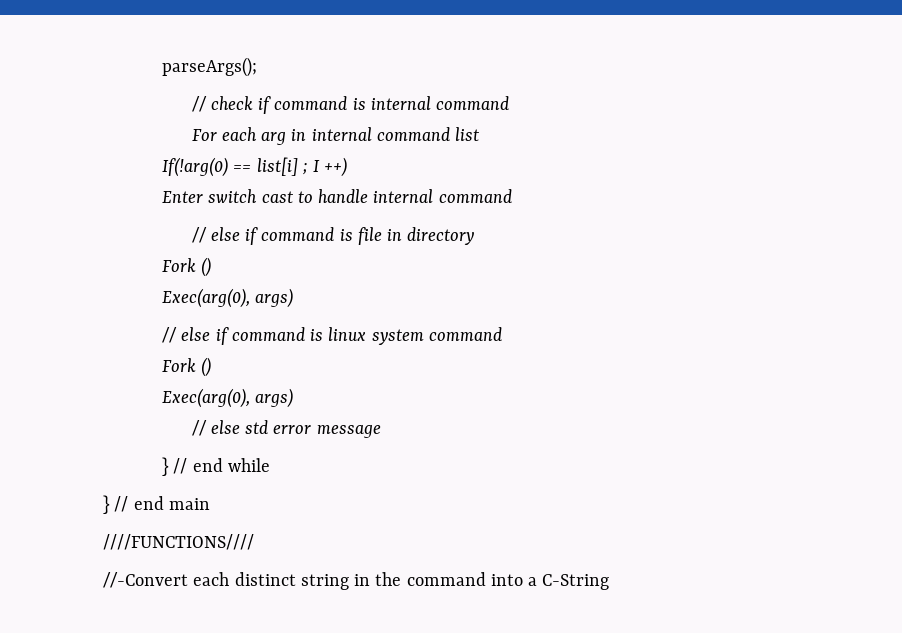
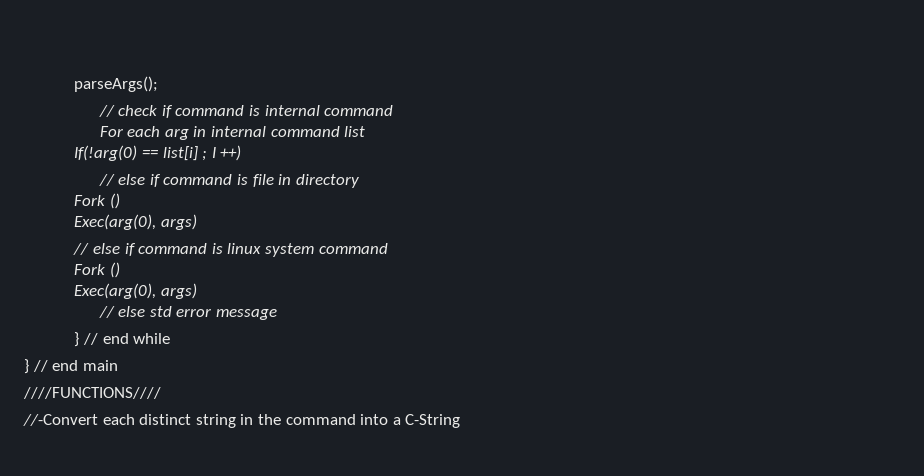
- Enter switch cast to handle internal command

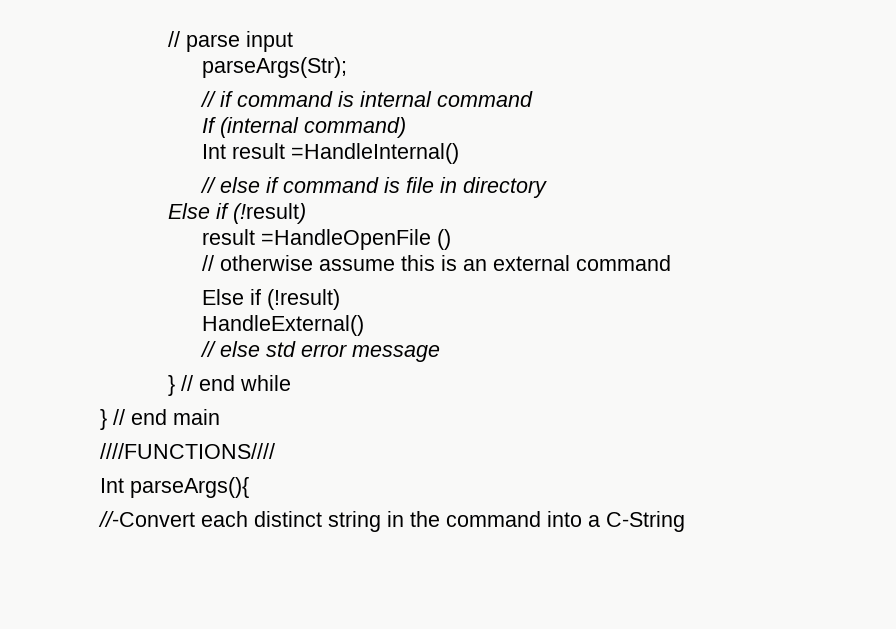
- parseArgs();
- // check if command is internal command
+ // parse input
+ parseArgs(Str);
+ // if command is internal command
- For each arg in internal command list
- If(!arg(0) == list[i] ; I ++)
+ If (internal command)
+ Int result =HandleInternal()
  // else if command is file in directory
- Fork ()
- Exec(arg(0), args)
- // else if command is linux system command
- Fork ()
- Exec(arg(0), args)
+ Else if (!result)
+ result =HandleOpenFile ()
+ // otherwise assume this is an external command
+ Else if (!result)
+ HandleExternal()
+ Int parseArgs(){

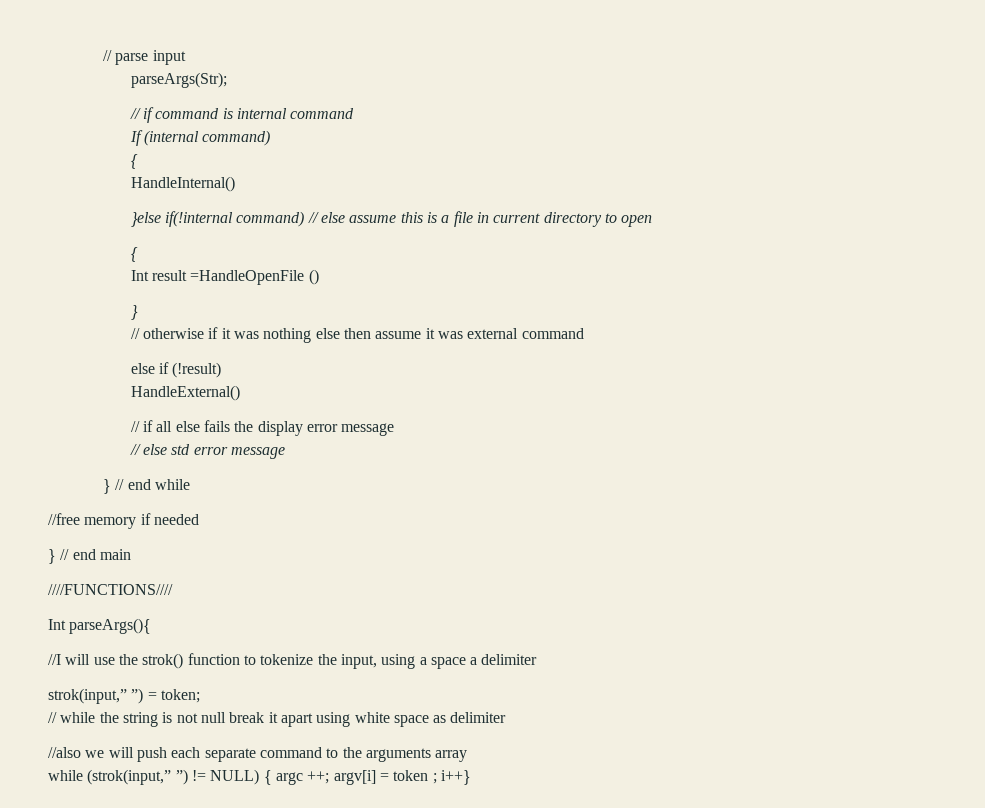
  If (internal command)
- Int result =HandleInternal()
- // else if command is file in directory
- Else if (!result)
- result =HandleOpenFile ()
+ {
+ HandleInternal()
+ }else if(!internal command) // else assume this is a file in current directory to open
+ {
+ Int result =HandleOpenFile ()
+ }
- // otherwise assume this is an external command
- Else if (!result)
+ // otherwise if it was nothing else then assume it was external command
+ else if (!result)
+ // if all else fails the display error message
+ //free memory if needed
- //-Convert each distinct string in the command into a C-String
+ //I will use the strok() function to tokenize the input, using a space a delimiter
+ strok(input,” ”) = token;
+ // while the string is not null break it apart using white space as delimiter
+ //also we will push each separate command to the arguments array
+ while (strok(input,” ”) != NULL) { argc ++; argv[i] = token ; i++}

